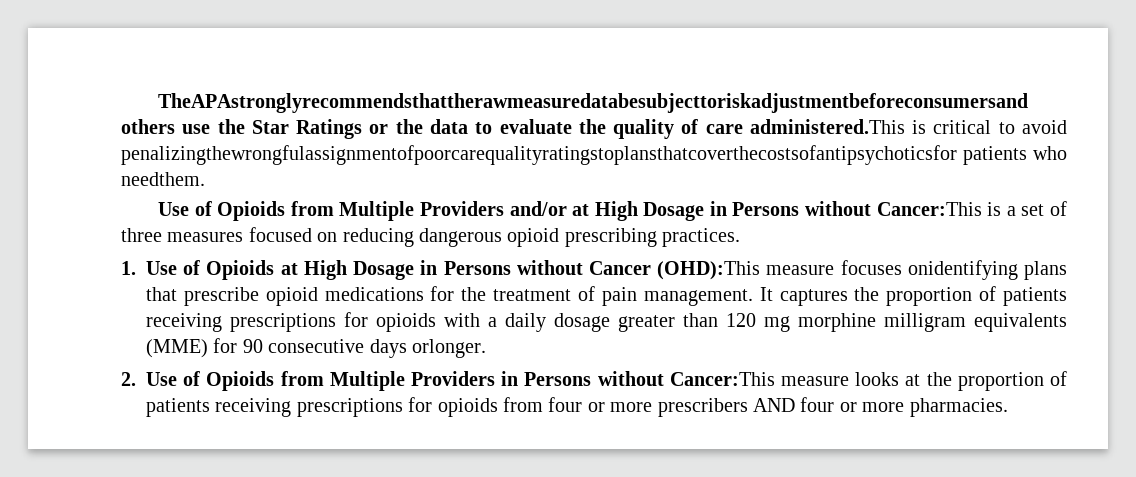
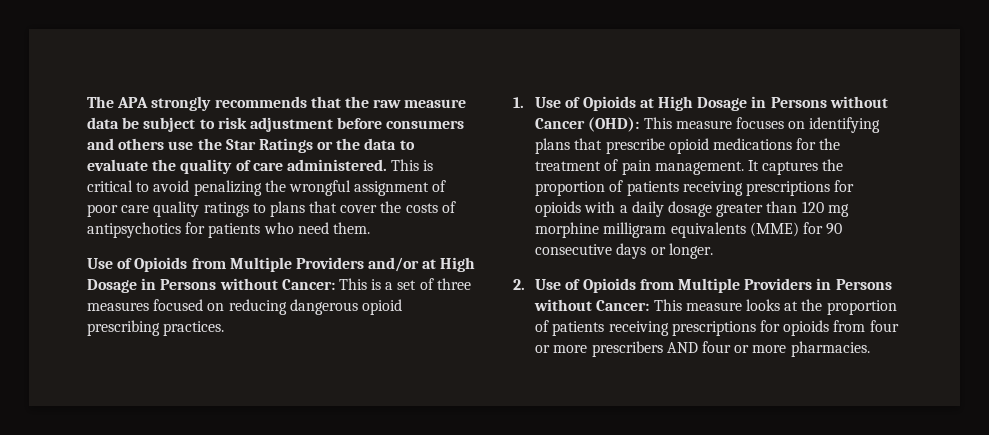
- TheAPAstronglyrecommendsthattherawmeasuredatabesubjecttoriskadjustmentbeforeconsumersand others use the Star Ratings or the data to evaluate the quality of care administered.This is critical to avoid penalizingthewrongfulassignmentofpoorcarequalityratingstoplansthatcoverthecostsofantipsychoticsfor patients who needthem.
+ The APA strongly recommends that the raw measure data be subject to risk adjustment before consumers and others use the Star Ratings or the data to evaluate the quality of care administered. This is critical to avoid penalizing the wrongful assignment of poor care quality ratings to plans that cover the costs of antipsychotics for patients who need them.
- Use of Opioids from Multiple Providers and/or at High Dosage in Persons without Cancer:This is a set of three measures focused on reducing dangerous opioid prescribing practices.
+ Use of Opioids from Multiple Providers and/or at High Dosage in Persons without Cancer: This is a set of three measures focused on reducing dangerous opioid prescribing practices.
- 1. Use of Opioids at High Dosage in Persons without Cancer (OHD):This measure focuses onidentifying plans that prescribe opioid medications for the treatment of pain management.
+ 1. Use of Opioids at High Dosage in Persons without Cancer (OHD): This measure focuses on identifying plans that prescribe opioid medications for the treatment of pain management.
- It captures the proportion of patients receiving prescriptions for opioids with a daily dosage greater than 120 mg morphine milligram equivalents (MME) for 90 consecutive days orlonger.
+ It captures the proportion of patients receiving prescriptions for opioids with a daily dosage greater than 120 mg morphine milligram equivalents (MME) for 90 consecutive days or longer.
- 2. Use of Opioids from Multiple Providers in Persons without Cancer:This measure looks at the proportion of patients receiving prescriptions for opioids from four or more prescribers AND four or more pharmacies.
+ 2. Use of Opioids from Multiple Providers in Persons without Cancer: This measure looks at the proportion of patients receiving prescriptions for opioids from four or more prescribers AND four or more pharmacies.

